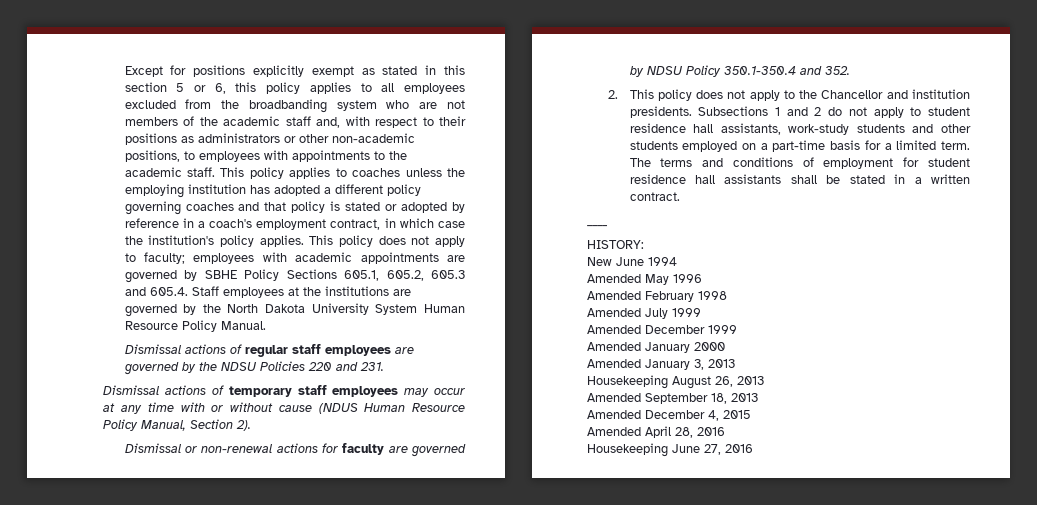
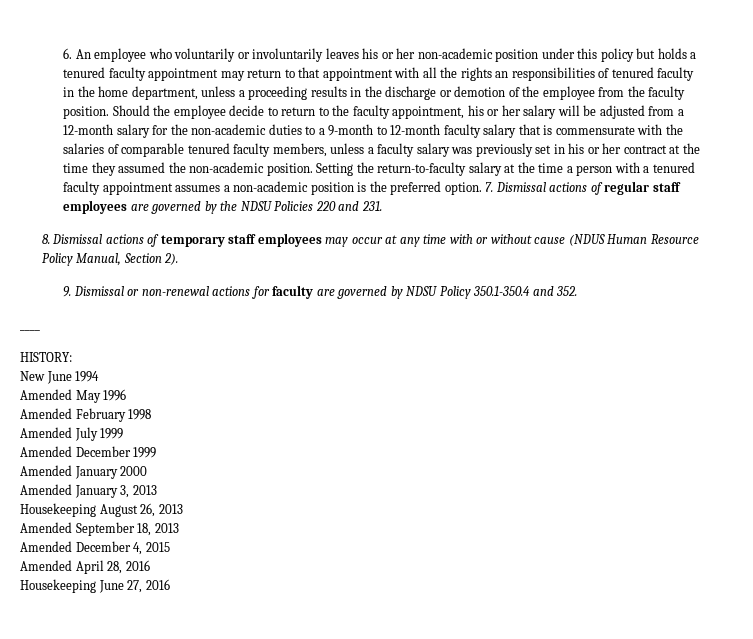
- Except for positions explicitly exempt as stated in this section 5 or 6, this policy applies to all employees excluded from the broadbanding system who are not members of the academic staff and, with respect to their positions as administrators or other non-academic positions, to employees with appointments to the academic staff. This policy applies to coaches unless the employing institution has adopted a different policy governing coaches and that policy is stated or adopted by reference in a coach's employment contract, in which case the institution's policy applies. This policy does not apply to faculty; employees with academic appointments are governed by SBHE Policy Sections 605.1, 605.2, 605.3 and 605.4. Staff employees at the institutions are governed by the North Dakota University System Human Resource Policy Manual.
- Dismissal actions of regular staff employees are governed by the NDSU Policies 220 and 231.
+ 6. An employee who voluntarily or involuntarily leaves his or her non-academic position under this policy but holds a tenured faculty appointment may return to that appointment with all the rights an responsibilities of tenured faculty in the home department, unless a proceeding results in the discharge or demotion of the employee from the faculty position. Should the employee decide to return to the faculty appointment, his or her salary will be adjusted from a 12-month salary for the non-academic duties to a 9-month to 12-month faculty salary that is commensurate with the salaries of comparable tenured faculty members, unless a faculty salary was previously set in his or her contract at the time they assumed the non-academic position. Setting the return-to-faculty salary at the time a person with a tenured faculty appointment assumes a non-academic position is the preferred option. 7. Dismissal actions of regular staff employees are governed by the NDSU Policies 220 and 231.
- Dismissal actions of temporary staff employees may occur at any time with or without cause (NDUS Human Resource Policy Manual, Section 2).
+ 8. Dismissal actions of temporary staff employees may occur at any time with or without cause (NDUS Human Resource Policy Manual, Section 2).
- Dismissal or non-renewal actions for faculty are governed by NDSU Policy 350.1-350.4 and 352.
+ 9. Dismissal or non-renewal actions for faculty are governed by NDSU Policy 350.1-350.4 and 352.
- 2. This policy does not apply to the Chancellor and institution presidents. Subsections 1 and 2 do not apply to student residence hall assistants, work-study students and other students employed on a part-time basis for a limited term. The terms and conditions of employment for student residence hall assistants shall be stated in a written contract.

